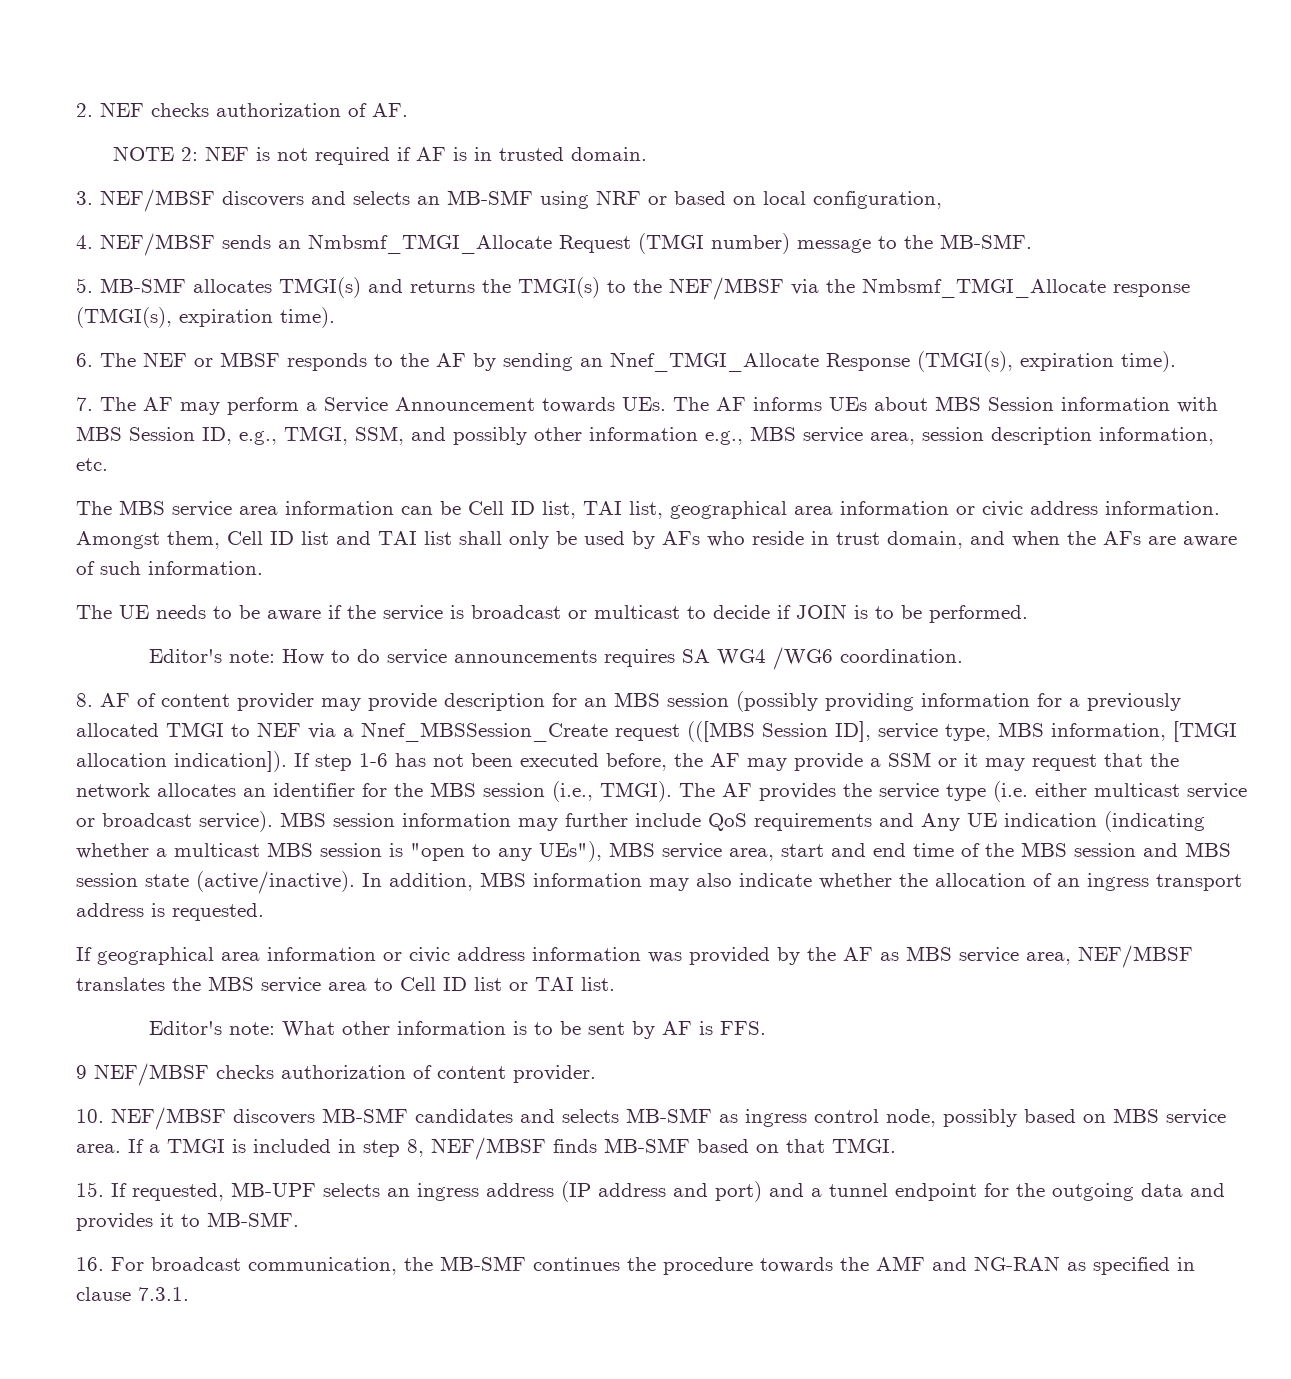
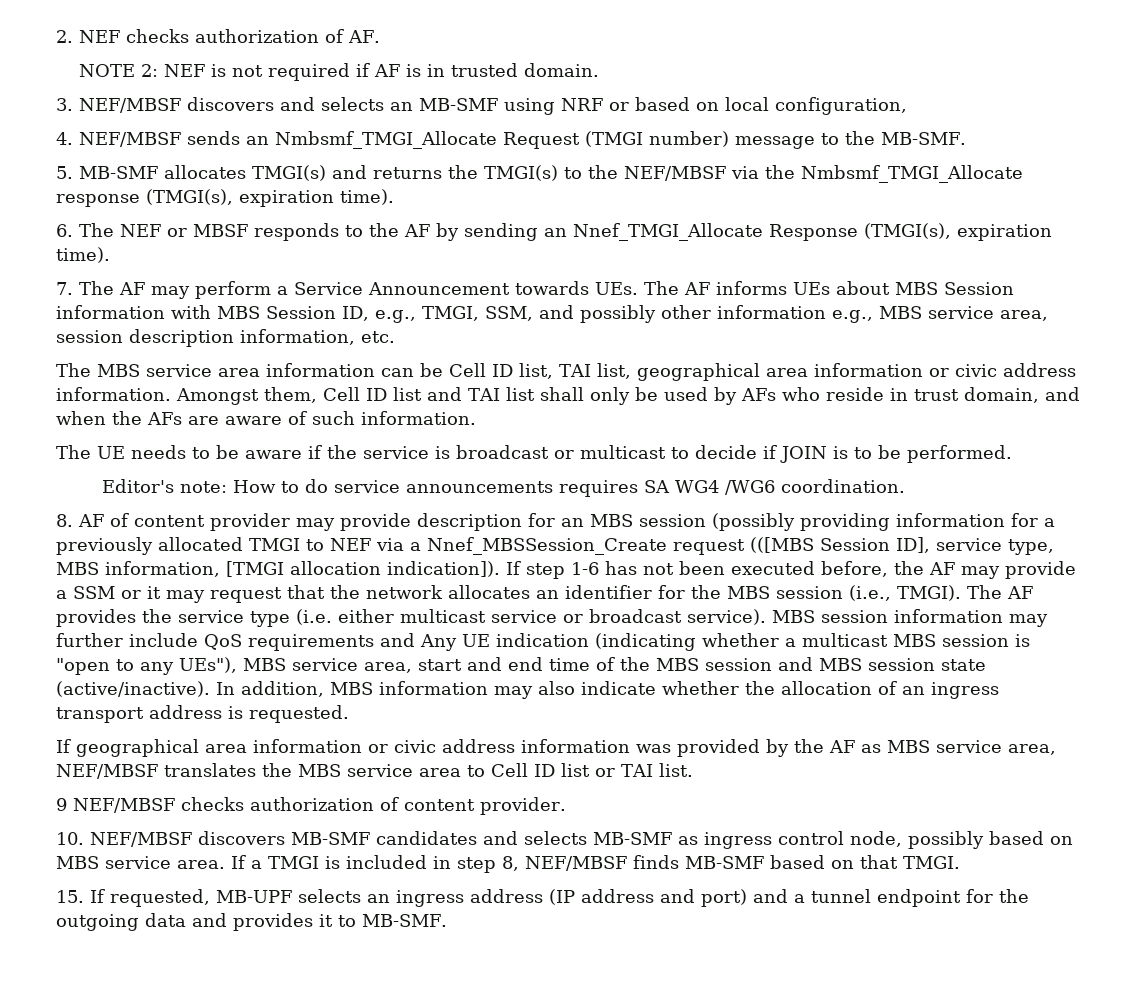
- Editor's note: What other information is to be sent by AF is FFS.
- 16. For broadcast communication, the MB-SMF continues the procedure towards the AMF and NG-RAN as specified in clause 7.3.1.

